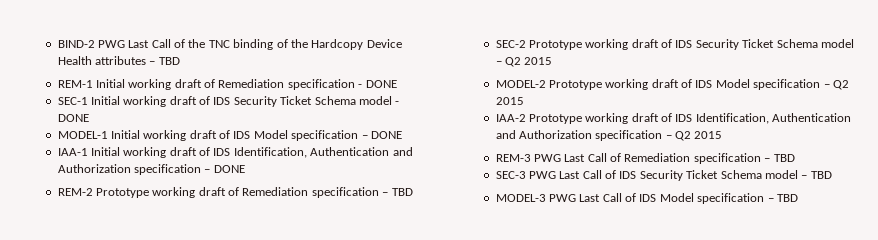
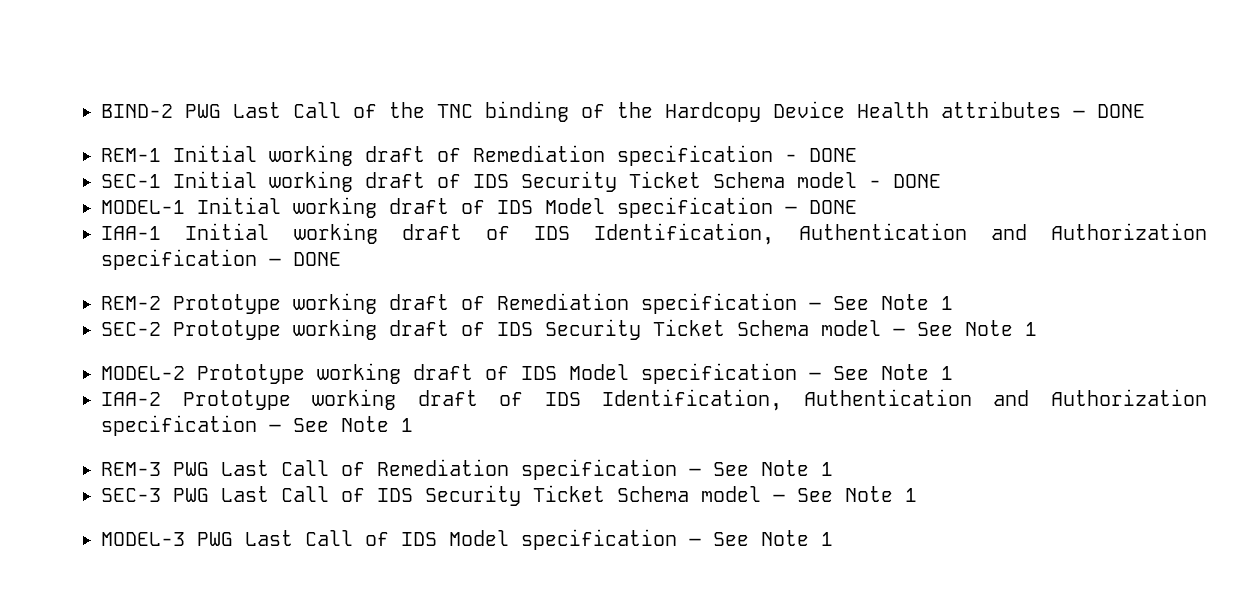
- BIND-2 PWG Last Call of the TNC binding of the Hardcopy Device Health attributes – TBD
+ BIND-2 PWG Last Call of the TNC binding of the Hardcopy Device Health attributes – DONE
- REM-2 Prototype working draft of Remediation specification – TBD
+ REM-2 Prototype working draft of Remediation specification – See Note 1
- SEC-2 Prototype working draft of IDS Security Ticket Schema model – Q2 2015
+ SEC-2 Prototype working draft of IDS Security Ticket Schema model – See Note 1
- MODEL-2 Prototype working draft of IDS Model specification – Q2 2015
+ MODEL-2 Prototype working draft of IDS Model specification – See Note 1
- IAA-2 Prototype working draft of IDS Identification, Authentication and Authorization specification – Q2 2015
+ IAA-2 Prototype working draft of IDS Identification, Authentication and Authorization specification – See Note 1
- REM-3 PWG Last Call of Remediation specification – TBD
+ REM-3 PWG Last Call of Remediation specification – See Note 1
- SEC-3 PWG Last Call of IDS Security Ticket Schema model – TBD
+ SEC-3 PWG Last Call of IDS Security Ticket Schema model – See Note 1
- MODEL-3 PWG Last Call of IDS Model specification – TBD
+ MODEL-3 PWG Last Call of IDS Model specification – See Note 1

